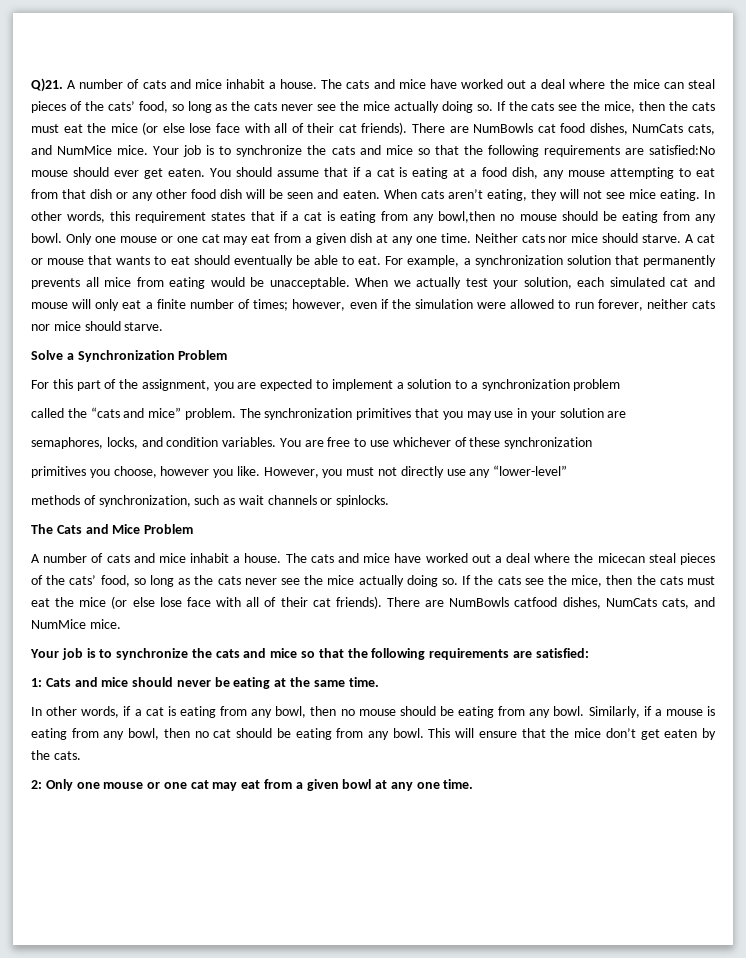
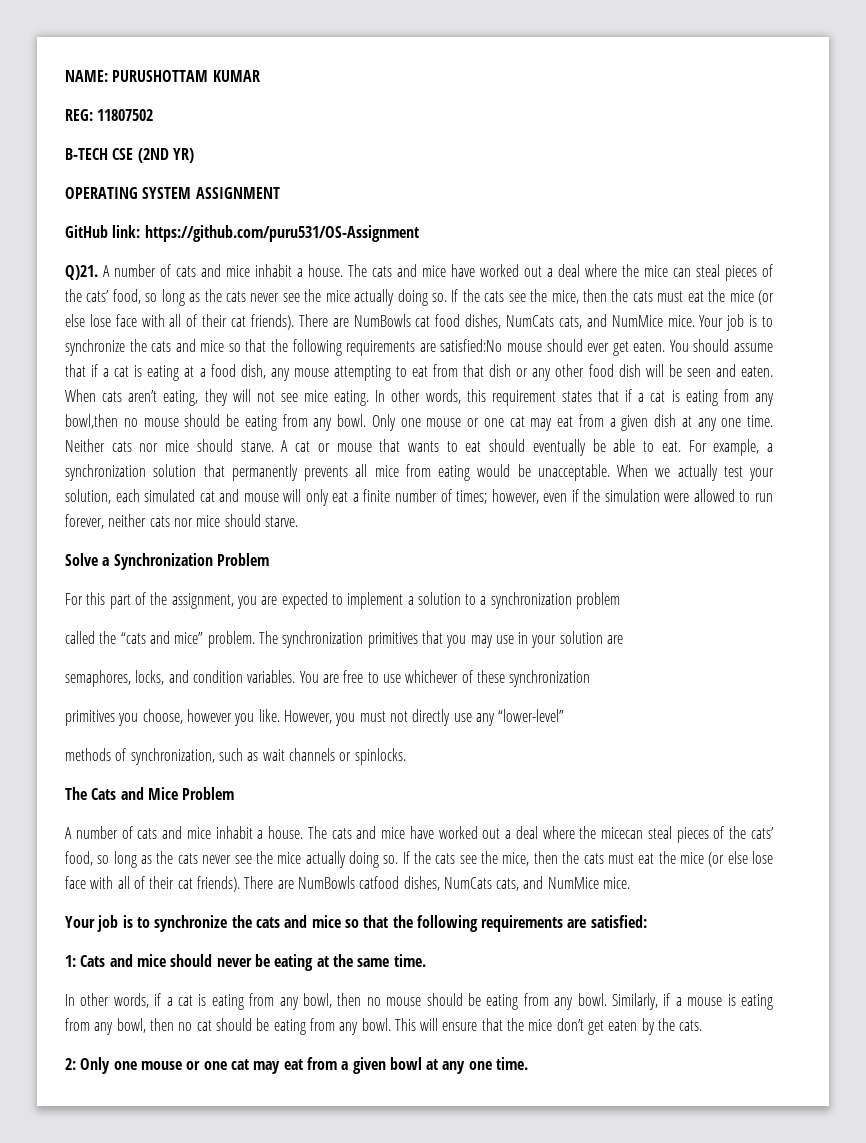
+ NAME: PURUSHOTTAM KUMAR
+ REG: 11807502
+ B-TECH CSE (2ND YR)
+ OPERATING SYSTEM ASSIGNMENT
+ GitHub link: https://github.com/puru531/OS-Assignment

